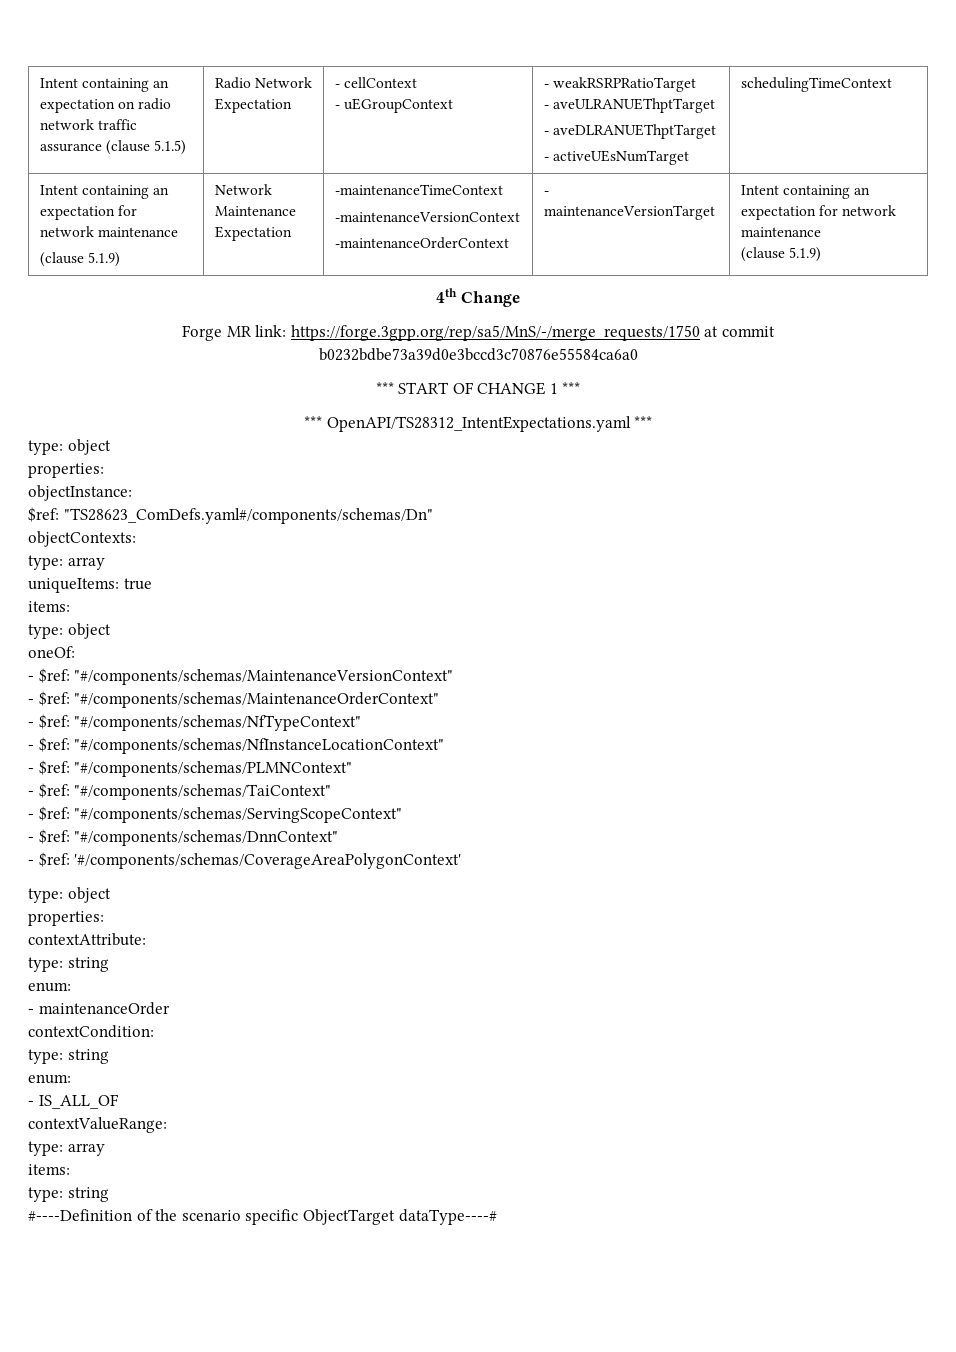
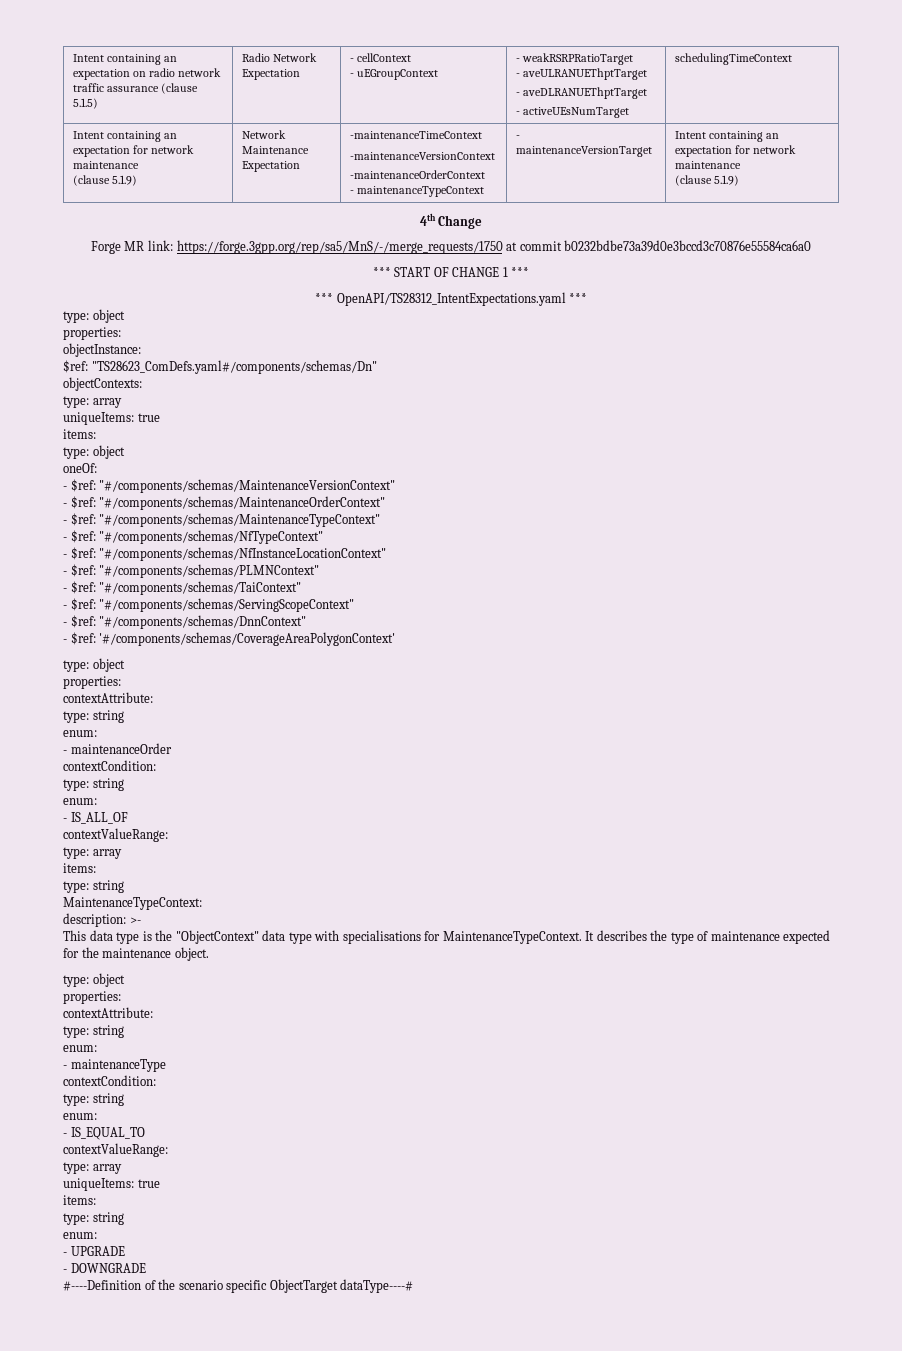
  Intent containing an expectation on radio network traffic assurance (clause 5.1.5) | Radio Network Expectation | - cellContext
  - uEGroupContext | - weakRSRPRatioTarget
  - aveULRANUEThptTarget
  - aveDLRANUEThptTarget
  - activeUEsNumTarget | schedulingTimeContext
  Intent containing an expectation for network maintenance
  (clause 5.1.9) | Network Maintenance Expectation | -maintenanceTimeContext
  -maintenanceVersionContext
- -maintenanceOrderContext | - maintenanceVersionTarget | Intent containing an expectation for network maintenance
+ -maintenanceOrderContext
+ - maintenanceTypeContext | - maintenanceVersionTarget | Intent containing an expectation for network maintenance
+ - $ref: "#/components/schemas/MaintenanceTypeContext"
+ MaintenanceTypeContext:
+ description: >-
+ This data type is the "ObjectContext" data type with specialisations for MaintenanceTypeContext. It describes the type of maintenance expected for the maintenance object.
+ type: object
+ properties:
+ contextAttribute:
+ type: string
+ enum:
+ - maintenanceType
+ contextCondition:
+ type: string
+ enum:
+ - IS_EQUAL_TO
+ contextValueRange:
+ type: array
+ uniqueItems: true
+ items:
+ type: string
+ enum:
+ - UPGRADE
+ - DOWNGRADE

